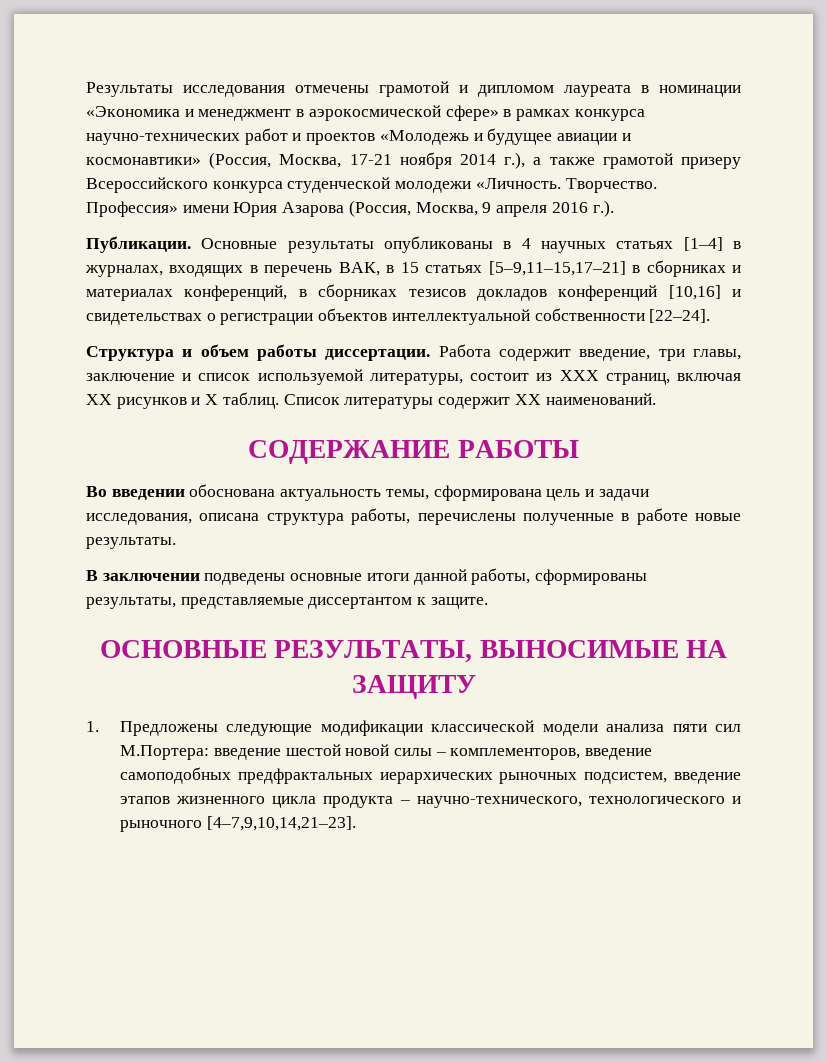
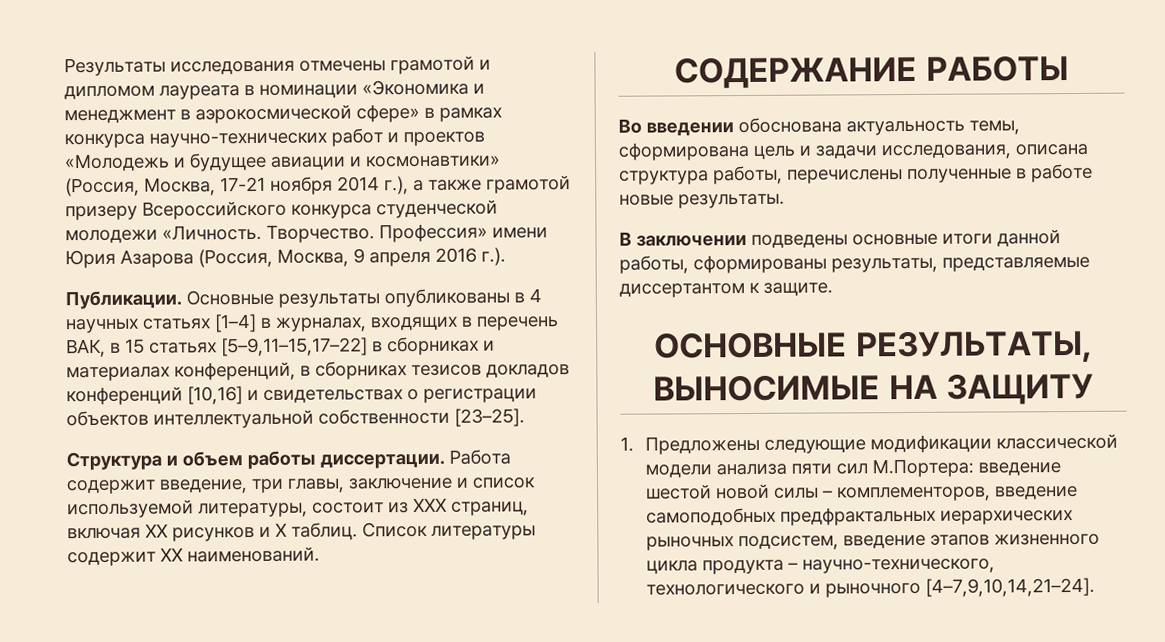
- Основные результаты опубликованы в 4 научных статьях [1–4] в журналах, входящих в перечень ВАК, в 15 статьях [5–9,11–15,17–21] в сборниках и материалах конференций, в сборниках тезисов докладов конференций [10,16] и свидетельствах о регистрации объектов интеллектуальной собственности [22–24].
+ Основные результаты опубликованы в 4 научных статьях [1–4] в журналах, входящих в перечень ВАК, в 15 статьях [5–9,11–15,17–22] в сборниках и материалах конференций, в сборниках тезисов докладов конференций [10,16] и свидетельствах о регистрации объектов интеллектуальной собственности [23–25].
- 1. Предложены следующие модификации классической модели анализа пяти сил М.Портера: введение шестой новой силы – комплементоров, введение самоподобных предфрактальных иерархических рыночных подсистем, введение этапов жизненного цикла продукта – научно-технического, технологического и рыночного [4–7,9,10,14,21–23].
+ 1. Предложены следующие модификации классической модели анализа пяти сил М.Портера: введение шестой новой силы – комплементоров, введение самоподобных предфрактальных иерархических рыночных подсистем, введение этапов жизненного цикла продукта – научно-технического, технологического и рыночного [4–7,9,10,14,21–24].

